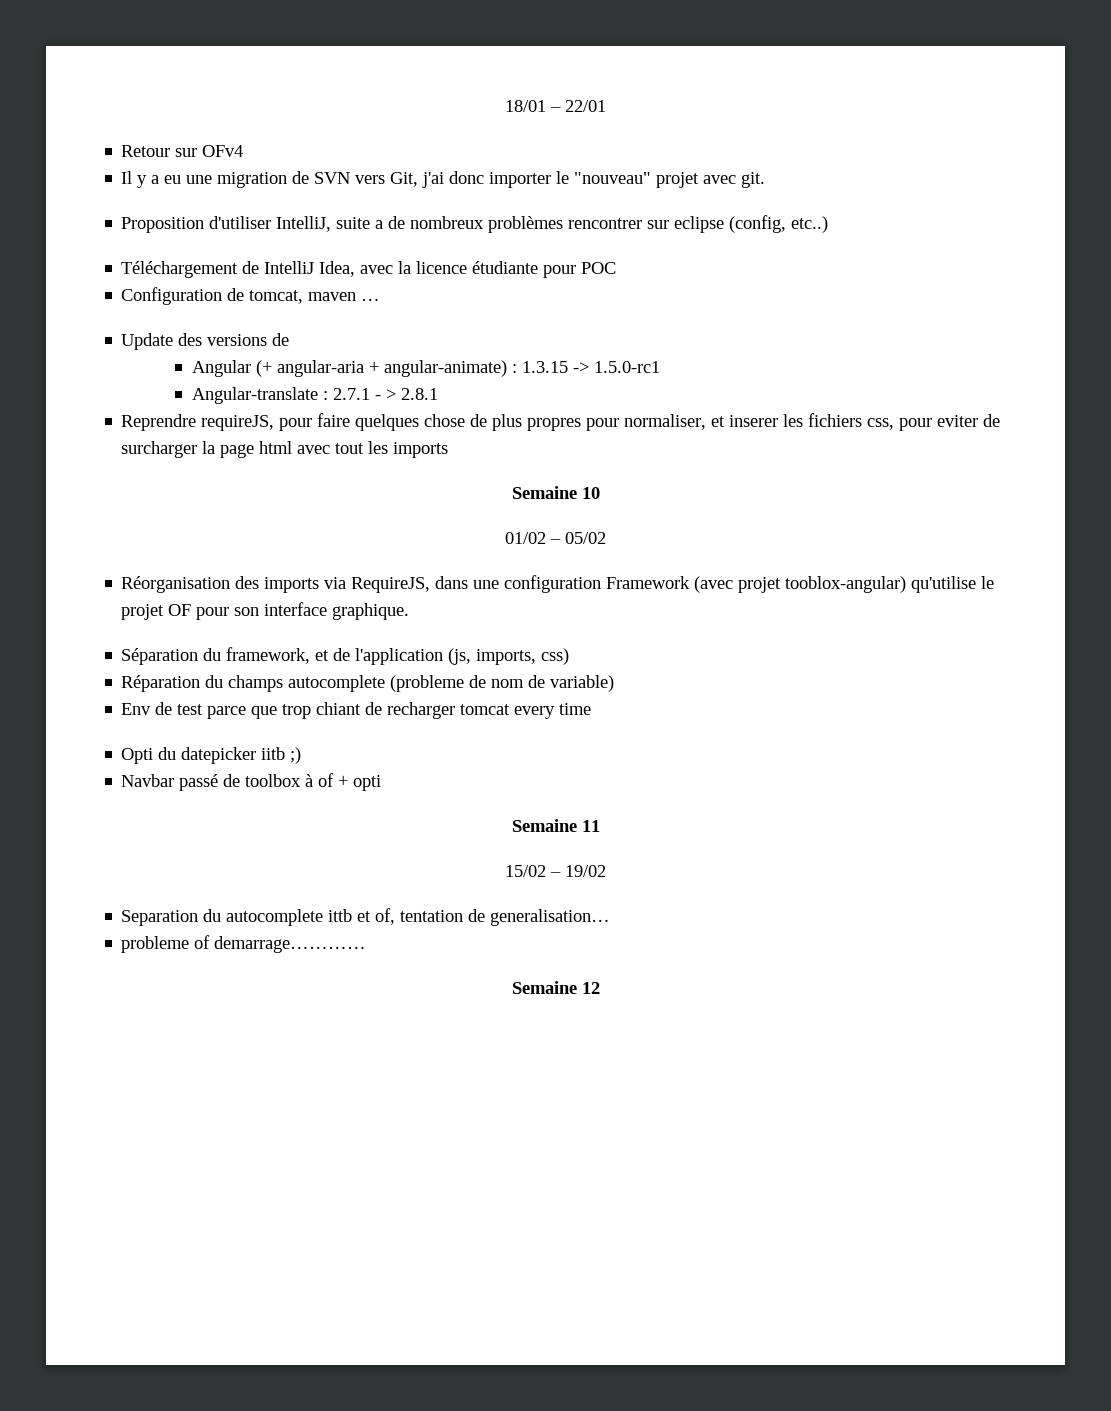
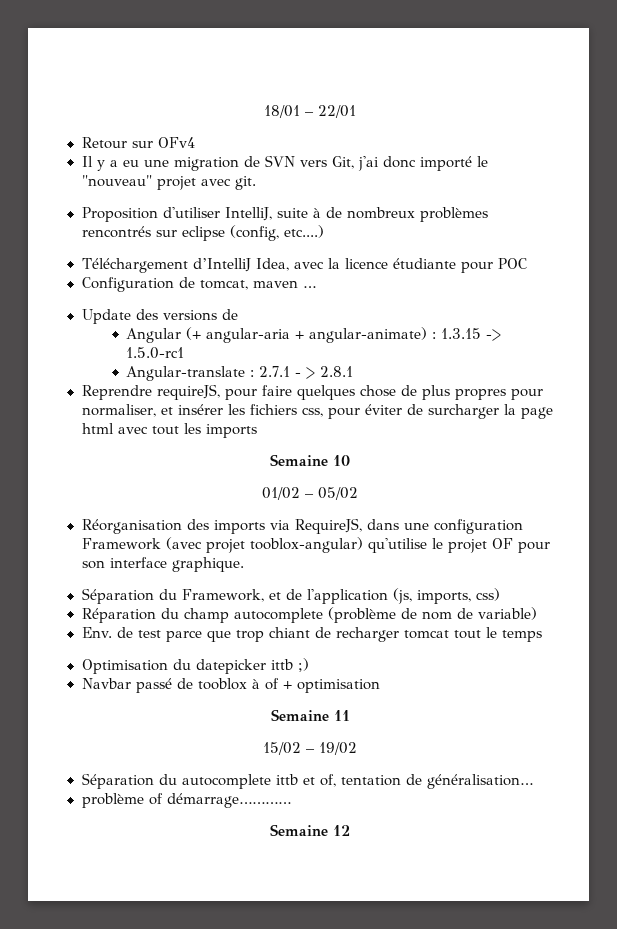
- Il y a eu une migration de SVN vers Git, j'ai donc importer le "nouveau" projet avec git.
+ Il y a eu une migration de SVN vers Git, j'ai donc importé le "nouveau" projet avec git.
- Proposition d'utiliser IntelliJ, suite a de nombreux problèmes rencontrer sur eclipse (config, etc..)
+ Proposition d'utiliser IntelliJ, suite à de nombreux problèmes rencontrés sur eclipse (config, etc....)
- Téléchargement de IntelliJ Idea, avec la licence étudiante pour POC
+ Téléchargement d’IntelliJ Idea, avec la licence étudiante pour POC
- Reprendre requireJS, pour faire quelques chose de plus propres pour normaliser, et inserer les fichiers css, pour eviter de surcharger la page html avec tout les imports
+ Reprendre requireJS, pour faire quelques chose de plus propres pour normaliser, et insérer les fichiers css, pour éviter de surcharger la page html avec tout les imports
- Séparation du framework, et de l'application (js, imports, css)
+ Séparation du Framework, et de l'application (js, imports, css)
- Réparation du champs autocomplete (probleme de nom de variable)
+ Réparation du champ autocomplete (problème de nom de variable)
- Env de test parce que trop chiant de recharger tomcat every time
- Opti du datepicker iitb ;)
+ Env. de test parce que trop chiant de recharger tomcat tout le temps
+ Optimisation du datepicker ittb ;)
- Navbar passé de toolbox à of + opti
+ Navbar passé de tooblox à of + optimisation
- Separation du autocomplete ittb et of, tentation de generalisation…
- probleme of demarrage…………
+ Séparation du autocomplete ittb et of, tentation de généralisation…
+ problème of démarrage…………

